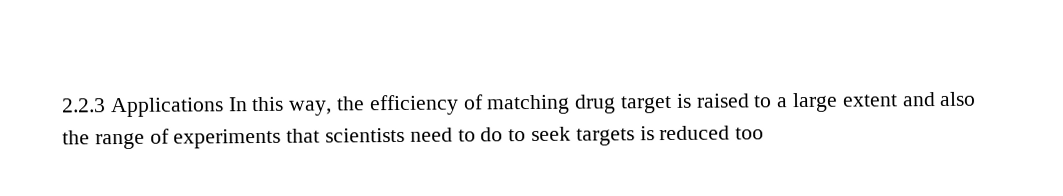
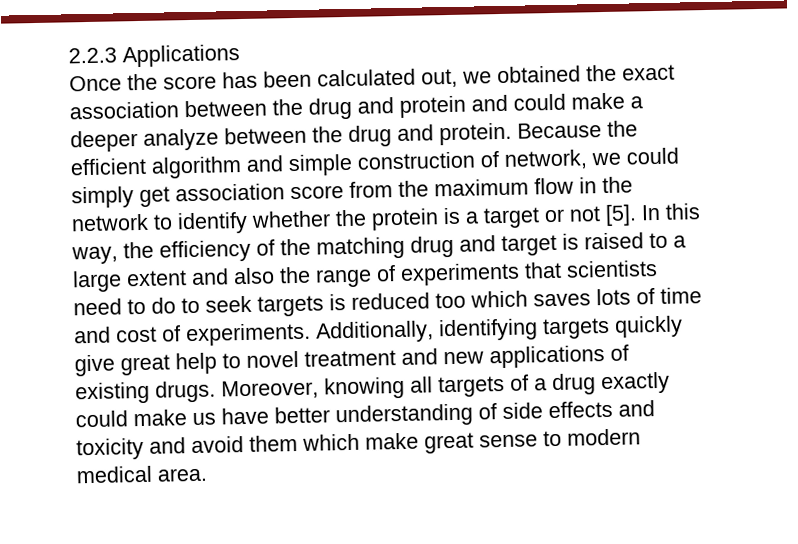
- 2.2.3 Applications In this way, the efficiency of matching drug target is raised to a large extent and also the range of experiments that scientists need to do to seek targets is reduced too
+ 2.2.3 Applications
+ Once the score has been calculated out, we obtained the exact association between the drug and protein and could make a deeper analyze between the drug and protein. Because the efficient algorithm and simple construction of network, we could simply get association score from the maximum flow in the network to identify whether the protein is a target or not [5]. In this way, the efficiency of the matching drug and target is raised to a large extent and also the range of experiments that scientists need to do to seek targets is reduced too which saves lots of time and cost of experiments. Additionally, identifying targets quickly give great help to novel treatment and new applications of existing drugs. Moreover, knowing all targets of a drug exactly could make us have better understanding of side effects and toxicity and avoid them which make great sense to modern medical area.

